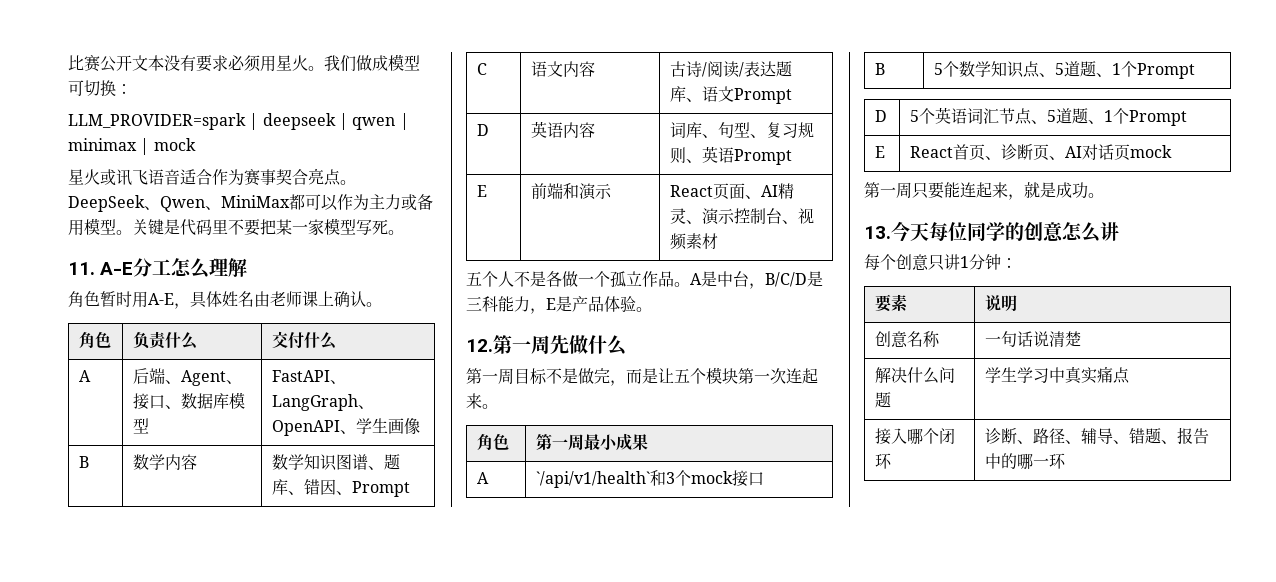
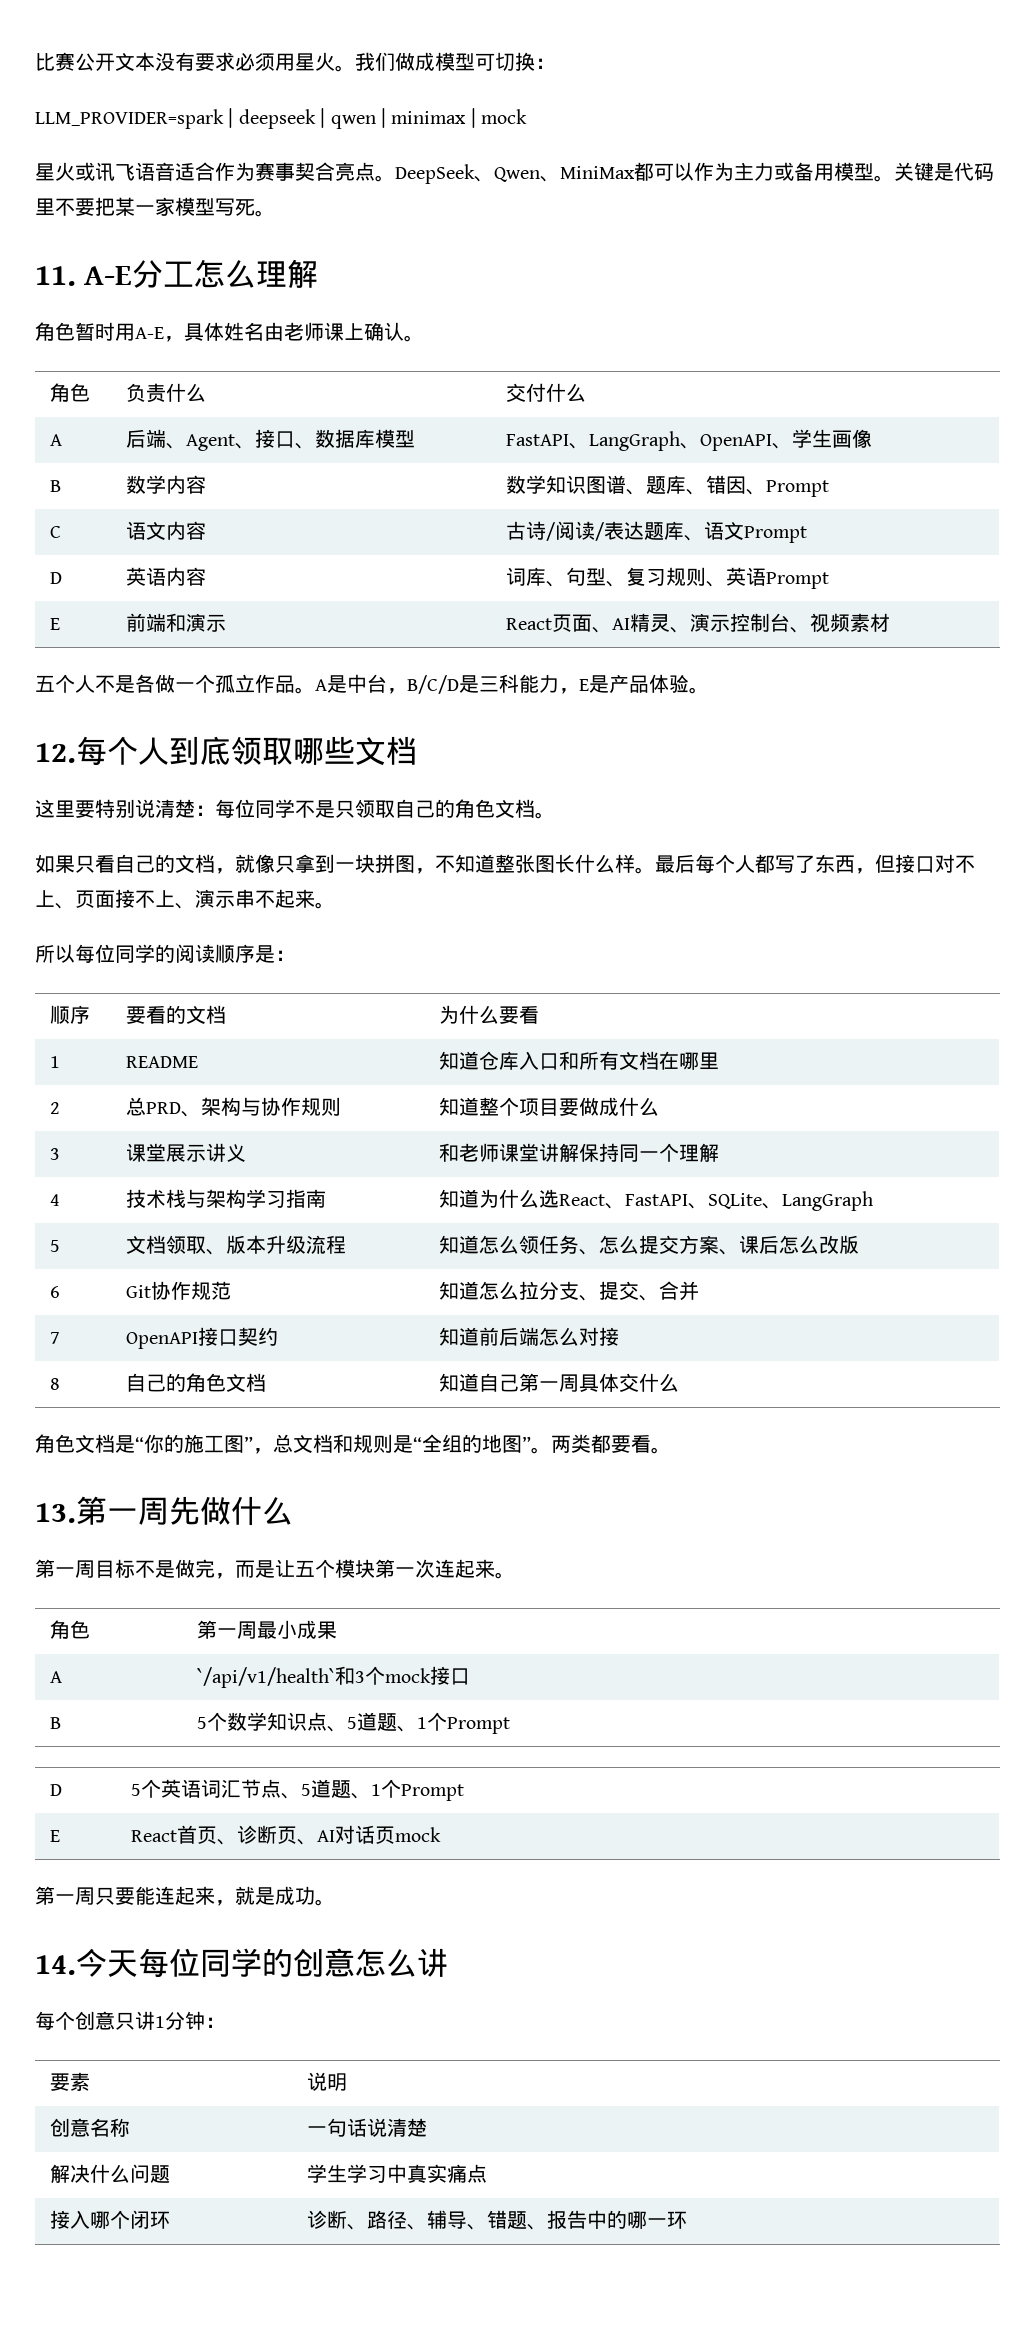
- 12.第一周先做什么
+ 12.每个人到底领取哪些文档
+ 这里要特别说清楚：每位同学不是只领取自己的角色文档。
+ 如果只看自己的文档，就像只拿到一块拼图，不知道整张图长什么样。最后每个人都写了东西，但接口对不上、页面接不上、演示串不起来。
+ 所以每位同学的阅读顺序是：
+ 顺序 | 要看的文档 | 为什么要看
+ 1 | README | 知道仓库入口和所有文档在哪里
+ 2 | 总PRD、架构与协作规则 | 知道整个项目要做成什么
+ 3 | 课堂展示讲义 | 和老师课堂讲解保持同一个理解
+ 4 | 技术栈与架构学习指南 | 知道为什么选React、FastAPI、SQLite、LangGraph
+ 5 | 文档领取、版本升级流程 | 知道怎么领任务、怎么提交方案、课后怎么改版
+ 6 | Git协作规范 | 知道怎么拉分支、提交、合并
+ 7 | OpenAPI接口契约 | 知道前后端怎么对接
+ 8 | 自己的角色文档 | 知道自己第一周具体交什么
+ 角色文档是“你的施工图”，总文档和规则是“全组的地图”。两类都要看。
+ 13.第一周先做什么
- 13.今天每位同学的创意怎么讲
+ 14.今天每位同学的创意怎么讲

